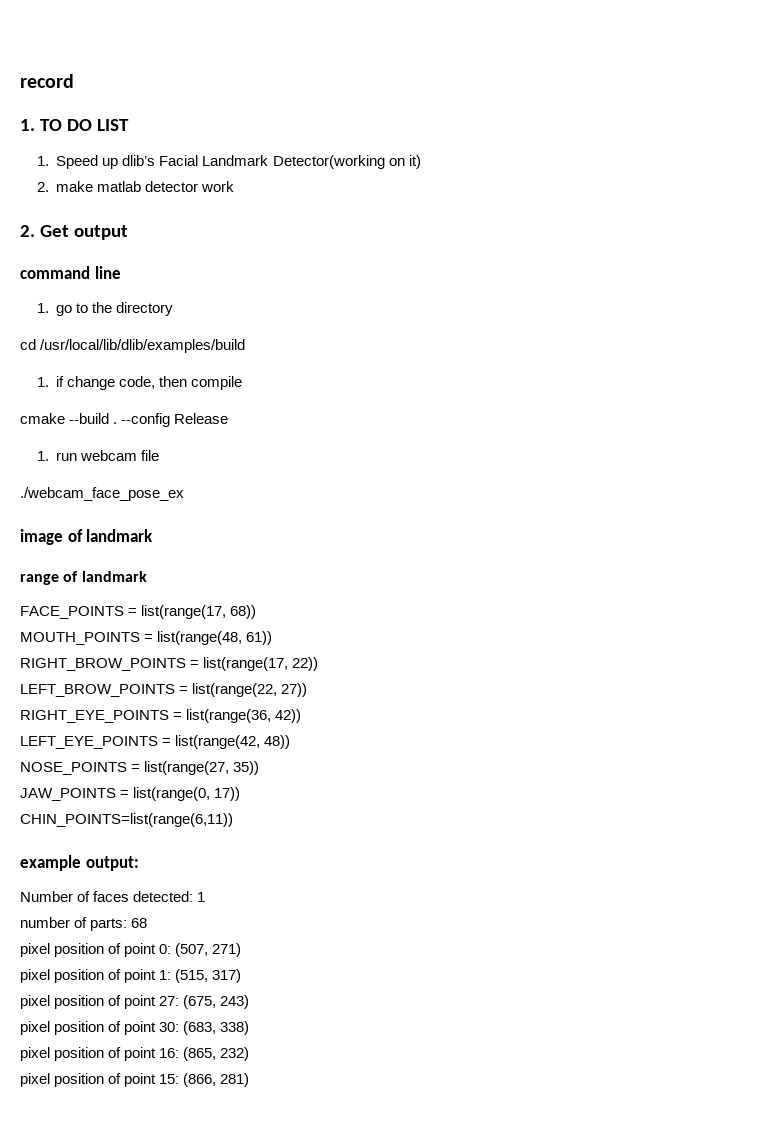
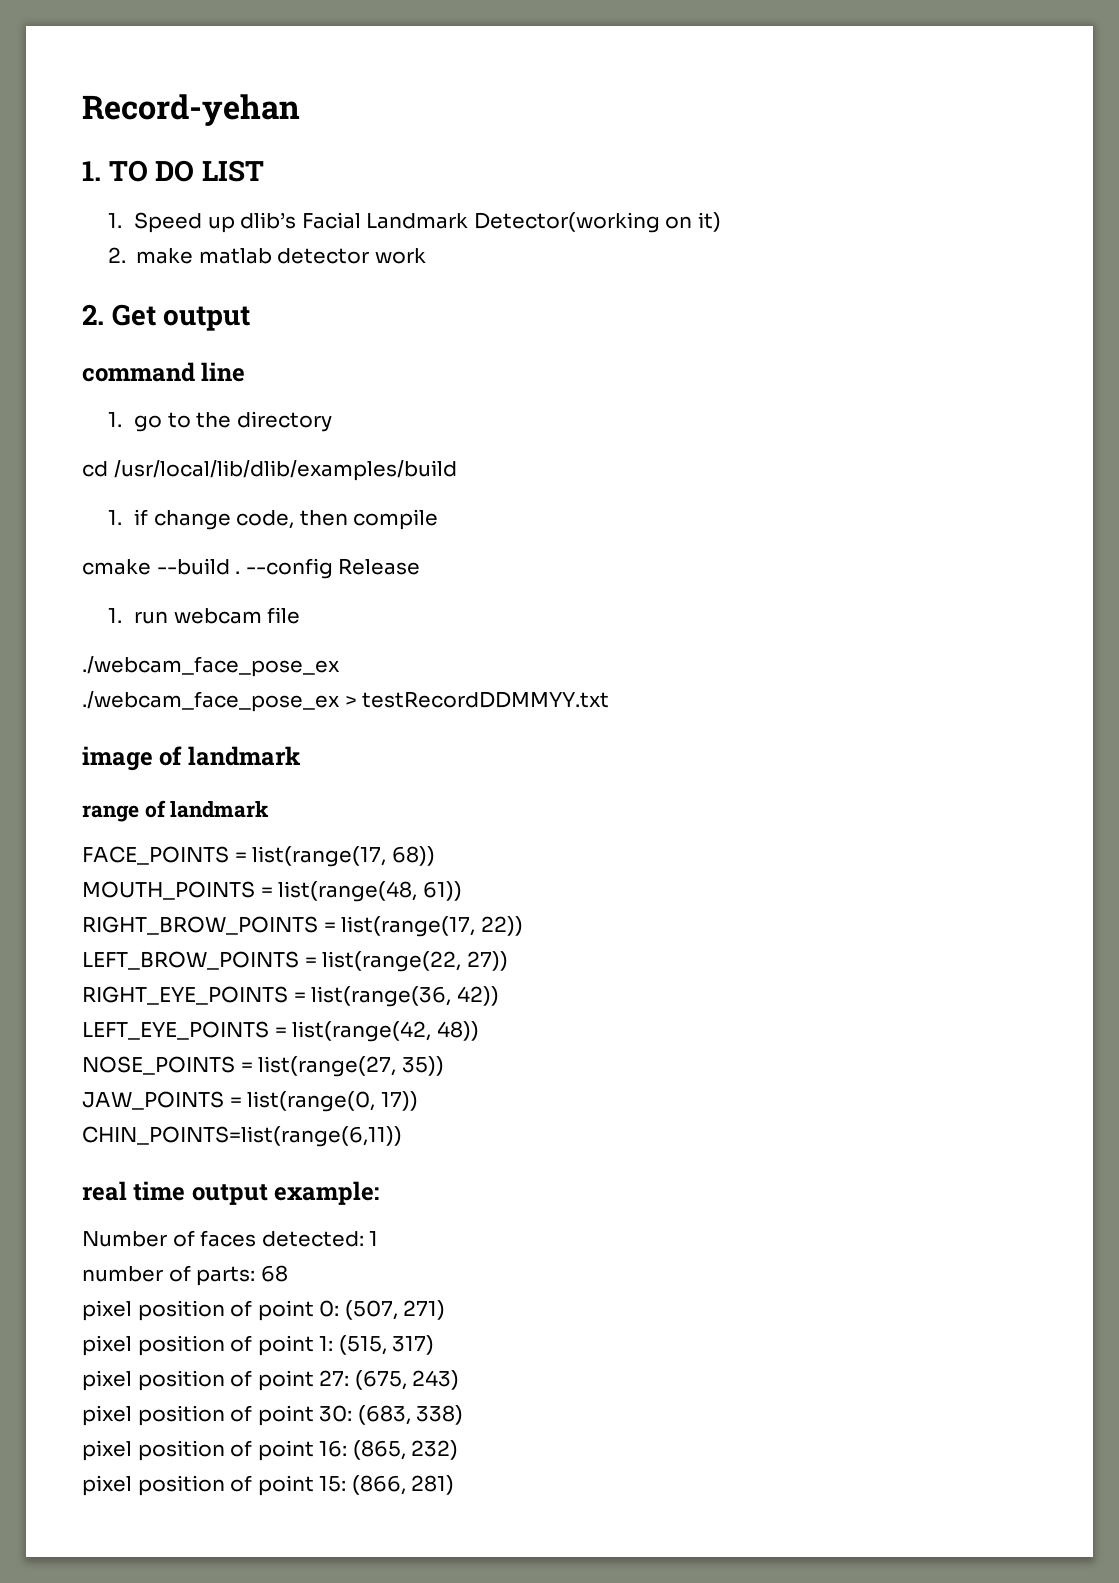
- record
+ Record-yehan
+ ./webcam_face_pose_ex > testRecordDDMMYY.txt
- example output:
+ real time output example:

